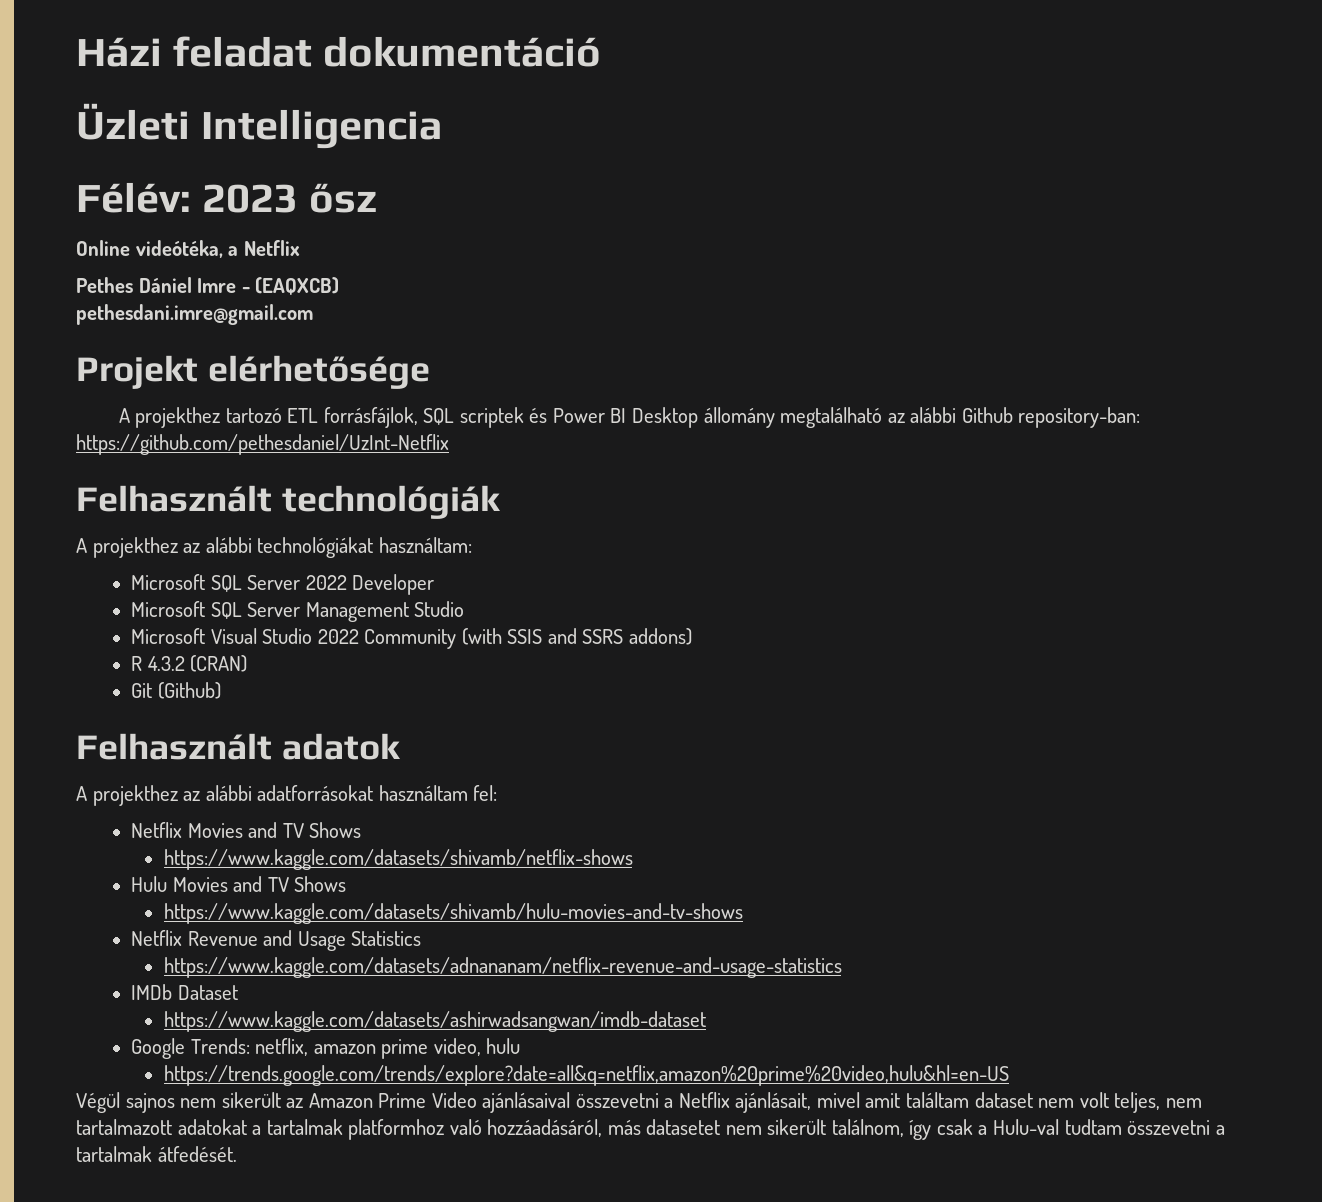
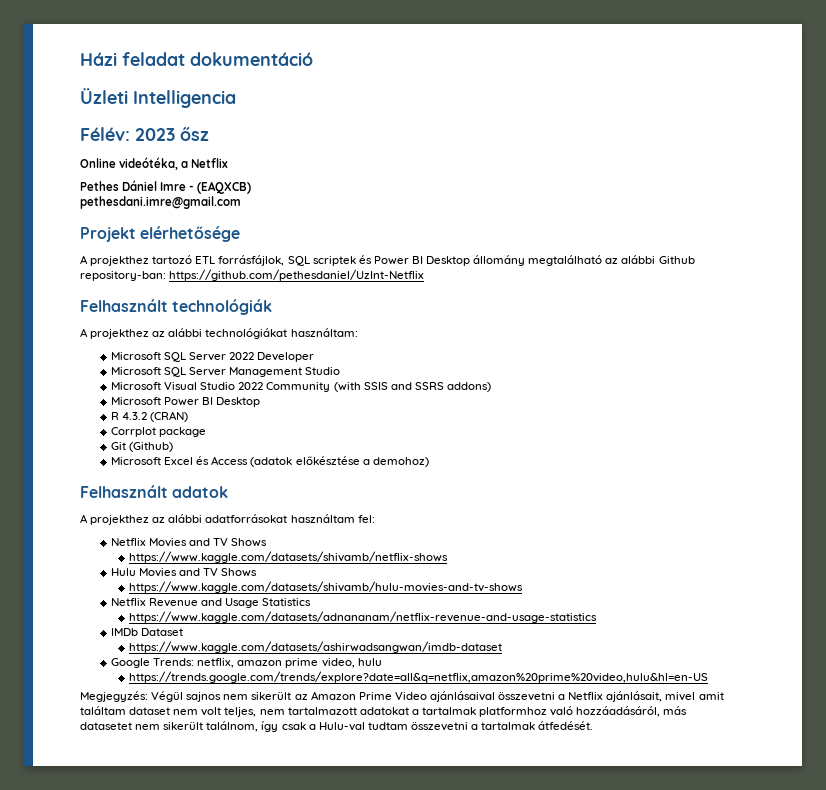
+ Microsoft Power BI Desktop
+ Corrplot package
+ Microsoft Excel és Access (adatok előkésztése a demohoz)
- Végül sajnos nem sikerült az Amazon Prime Video ajánlásaival összevetni a Netflix ajánlásait, mivel amit találtam dataset nem volt teljes, nem tartalmazott adatokat a tartalmak platformhoz való hozzáadásáról, más datasetet nem sikerült találnom, így csak a Hulu-val tudtam összevetni a tartalmak átfedését.
+ Megjegyzés: Végül sajnos nem sikerült az Amazon Prime Video ajánlásaival összevetni a Netflix ajánlásait, mivel amit találtam dataset nem volt teljes, nem tartalmazott adatokat a tartalmak platformhoz való hozzáadásáról, más datasetet nem sikerült találnom, így csak a Hulu-val tudtam összevetni a tartalmak átfedését.

